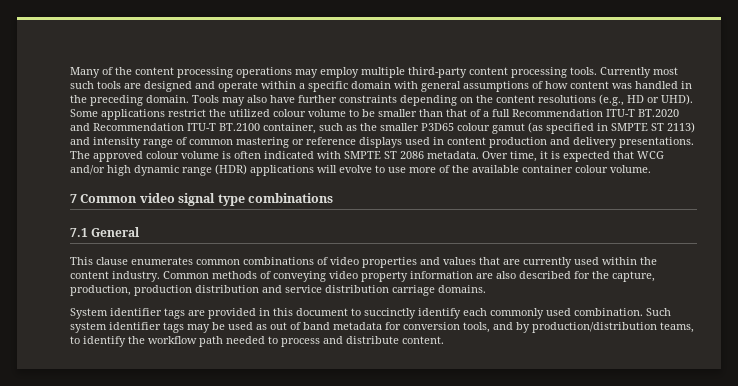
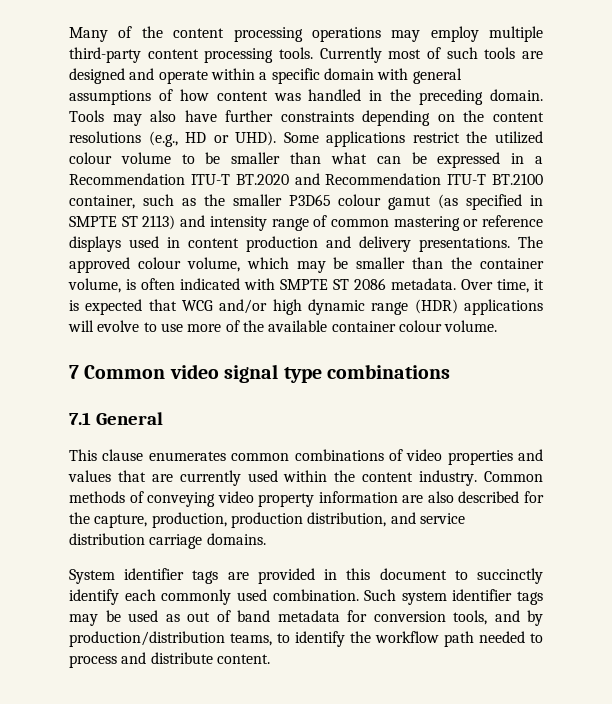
- Currently most such tools are designed and operate within a specific domain with general assumptions of how content was handled in the preceding domain.
+ Currently most of such tools are designed and operate within a specific domain with general assumptions of how content was handled in the preceding domain.
- Some applications restrict the utilized colour volume to be smaller than that of a full Recommendation ITU-T BT.2020 and Recommendation ITU-T BT.2100 container, such as the smaller P3D65 colour gamut (as specified in SMPTE ST 2113) and intensity range of common mastering or reference displays used in content production and delivery presentations.
+ Some applications restrict the utilized colour volume to be smaller than what can be expressed in a Recommendation ITU-T BT.2020 and Recommendation ITU-T BT.2100 container, such as the smaller P3D65 colour gamut (as specified in SMPTE ST 2113) and intensity range of common mastering or reference displays used in content production and delivery presentations.
- The approved colour volume is often indicated with SMPTE ST 2086 metadata.
+ The approved colour volume, which may be smaller than the container volume, is often indicated with SMPTE ST 2086 metadata.
- Common methods of conveying video property information are also described for the capture, production, production distribution and service distribution carriage domains.
+ Common methods of conveying video property information are also described for the capture, production, production distribution, and service distribution carriage domains.

